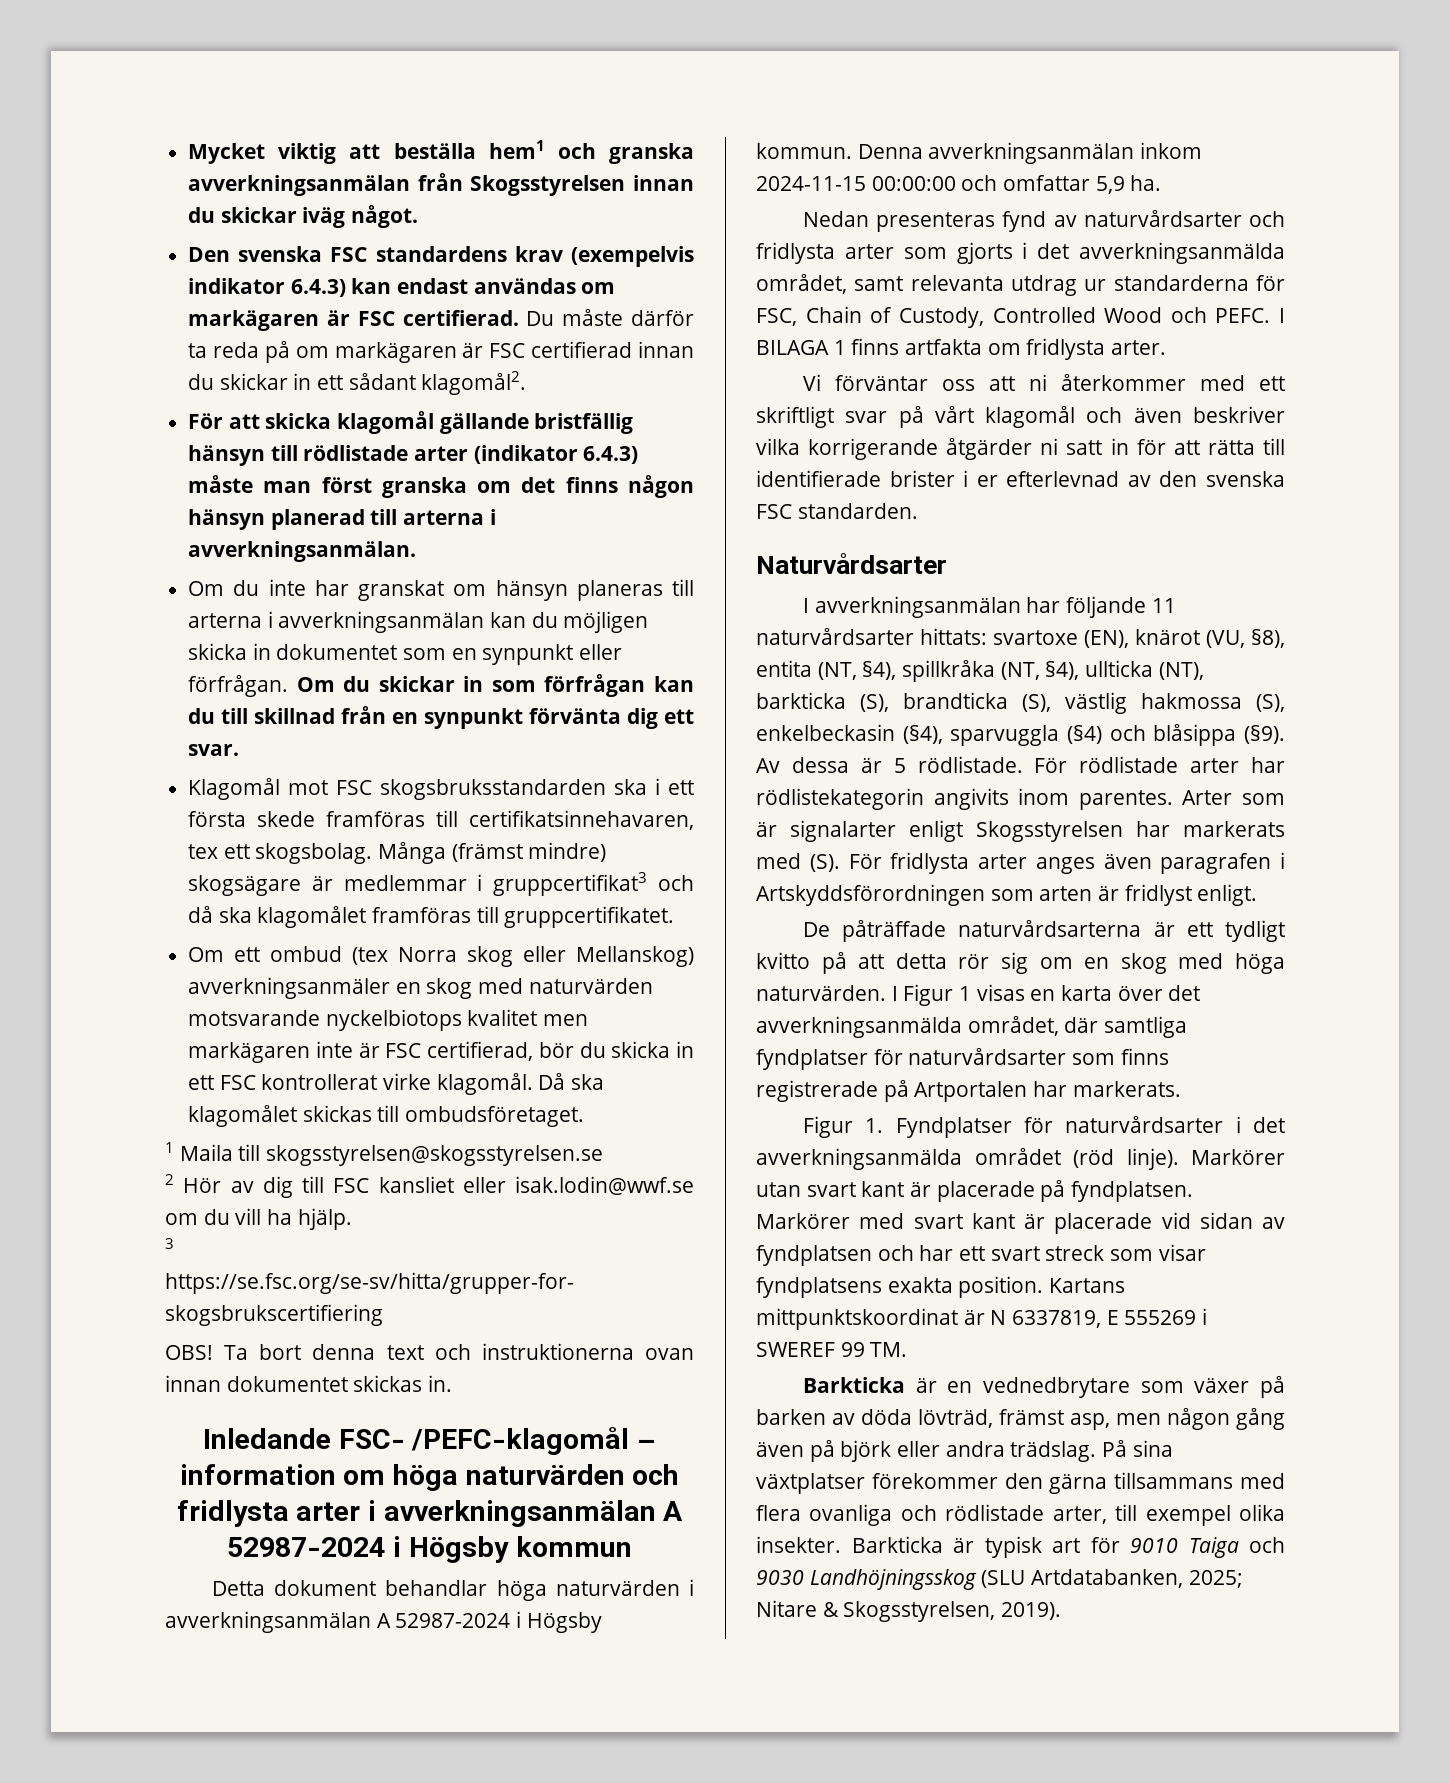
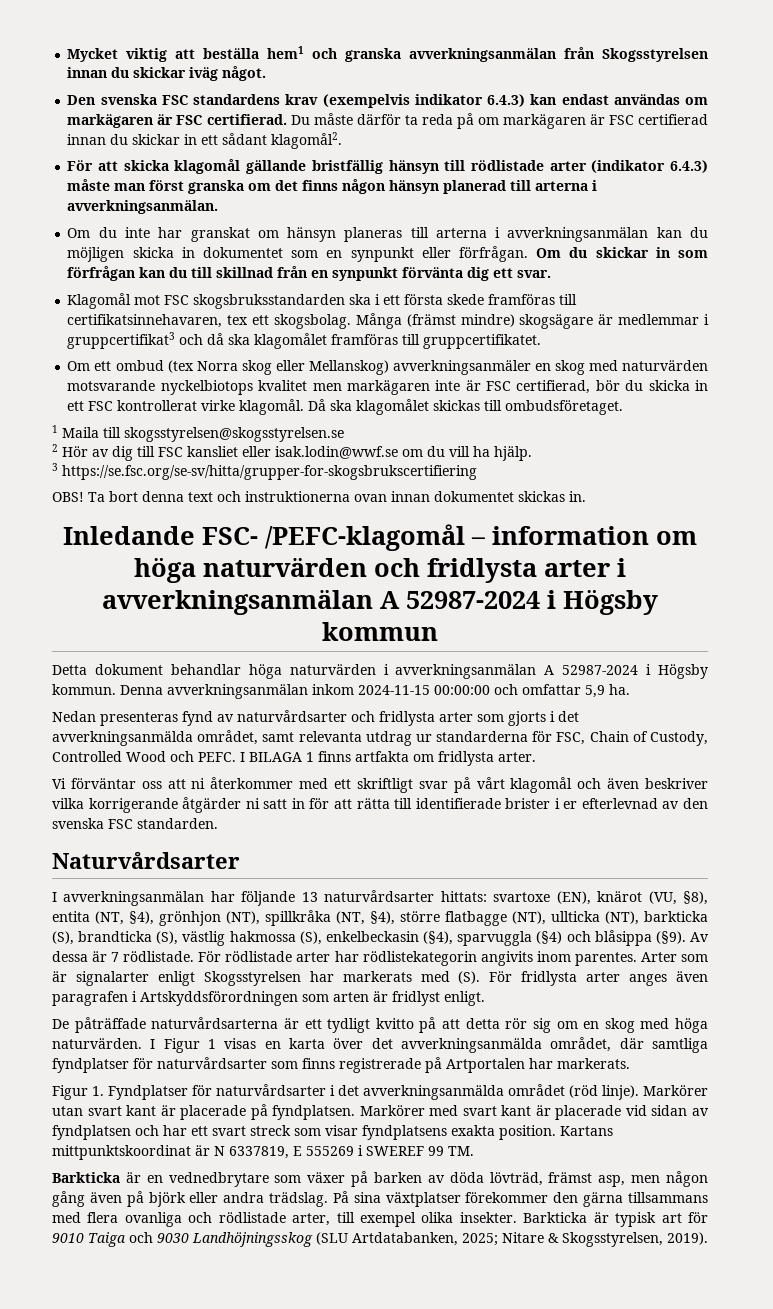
- I avverkningsanmälan har följande 11 naturvårdsarter hittats: svartoxe (EN), knärot (VU, §8), entita (NT, §4), spillkråka (NT, §4), ullticka (NT), barkticka (S), brandticka (S), västlig hakmossa (S), enkelbeckasin (§4), sparvuggla (§4) och blåsippa (§9).
+ I avverkningsanmälan har följande 13 naturvårdsarter hittats: svartoxe (EN), knärot (VU, §8), entita (NT, §4), grönhjon (NT), spillkråka (NT, §4), större flatbagge (NT), ullticka (NT), barkticka (S), brandticka (S), västlig hakmossa (S), enkelbeckasin (§4), sparvuggla (§4) och blåsippa (§9).
- Av dessa är 5 rödlistade.
+ Av dessa är 7 rödlistade.

